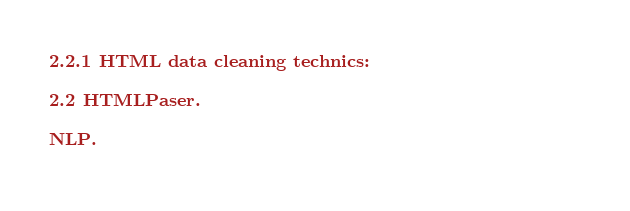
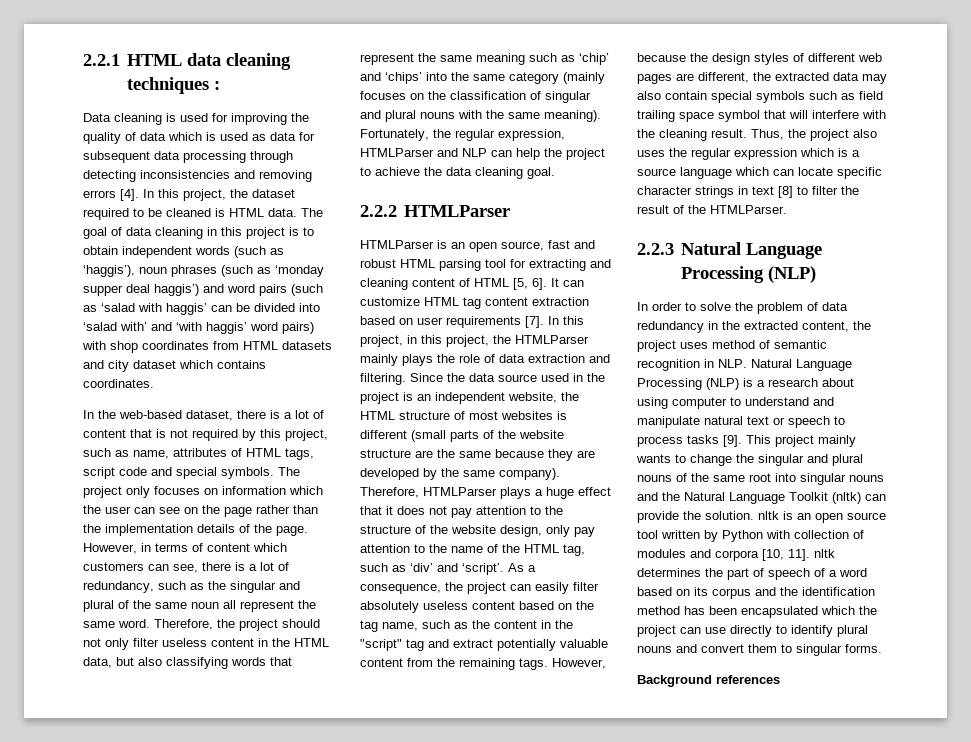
- 2.2.1 HTML data cleaning technics:
- 2.2 HTMLPaser.
- NLP.
+ 2.2.1 HTML data cleaning techniques :
+ Data cleaning is used for improving the quality of data which is used as data for subsequent data processing through detecting inconsistencies and removing errors [4]. In this project, the dataset required to be cleaned is HTML data. The goal of data cleaning in this project is to obtain independent words (such as ‘haggis’), noun phrases (such as ‘monday supper deal haggis’) and word pairs (such as ‘salad with haggis’ can be divided into ‘salad with’ and ‘with haggis’ word pairs) with shop coordinates from HTML datasets and city dataset which contains coordinates.
+ In the web-based dataset, there is a lot of content that is not required by this project, such as name, attributes of HTML tags, script code and special symbols. The project only focuses on information which the user can see on the page rather than the implementation details of the page. However, in terms of content which customers can see, there is a lot of redundancy, such as the singular and plural of the same noun all represent the same word. Therefore, the project should not only filter useless content in the HTML data, but also classifying words that represent the same meaning such as ‘chip’ and ‘chips’ into the same category (mainly focuses on the classification of singular and plural nouns with the same meaning). Fortunately, the regular expression, HTMLParser and NLP can help the project to achieve the data cleaning goal.
+ 2.2.2 HTMLParser
+ HTMLParser is an open source, fast and robust HTML parsing tool for extracting and cleaning content of HTML [5, 6]. It can customize HTML tag content extraction based on user requirements [7]. In this project, in this project, the HTMLParser mainly plays the role of data extraction and filtering. Since the data source used in the project is an independent website, the HTML structure of most websites is different (small parts of the website structure are the same because they are developed by the same company). Therefore, HTMLParser plays a huge effect that it does not pay attention to the structure of the website design, only pay attention to the name of the HTML tag, such as ‘div’ and ‘script’. As a consequence, the project can easily filter absolutely useless content based on the tag name, such as the content in the "script" tag and extract potentially valuable content from the remaining tags. However, because the design styles of different web pages are different, the extracted data may also contain special symbols such as field trailing space symbol that will interfere with the cleaning result. Thus, the project also uses the regular expression which is a source language which can locate specific character strings in text [8] to filter the result of the HTMLParser.
+ 2.2.3 Natural Language Processing (NLP)
+ In order to solve the problem of data redundancy in the extracted content, the project uses method of semantic recognition in NLP. Natural Language Processing (NLP) is a research about using computer to understand and manipulate natural text or speech to process tasks [9]. This project mainly wants to change the singular and plural nouns of the same root into singular nouns and the Natural Language Toolkit (nltk) can provide the solution. nltk is an open source tool written by Python with collection of modules and corpora [10, 11]. nltk determines the part of speech of a word based on its corpus and the identification method has been encapsulated which the project can use directly to identify plural nouns and convert them to singular forms.
+ Background references

